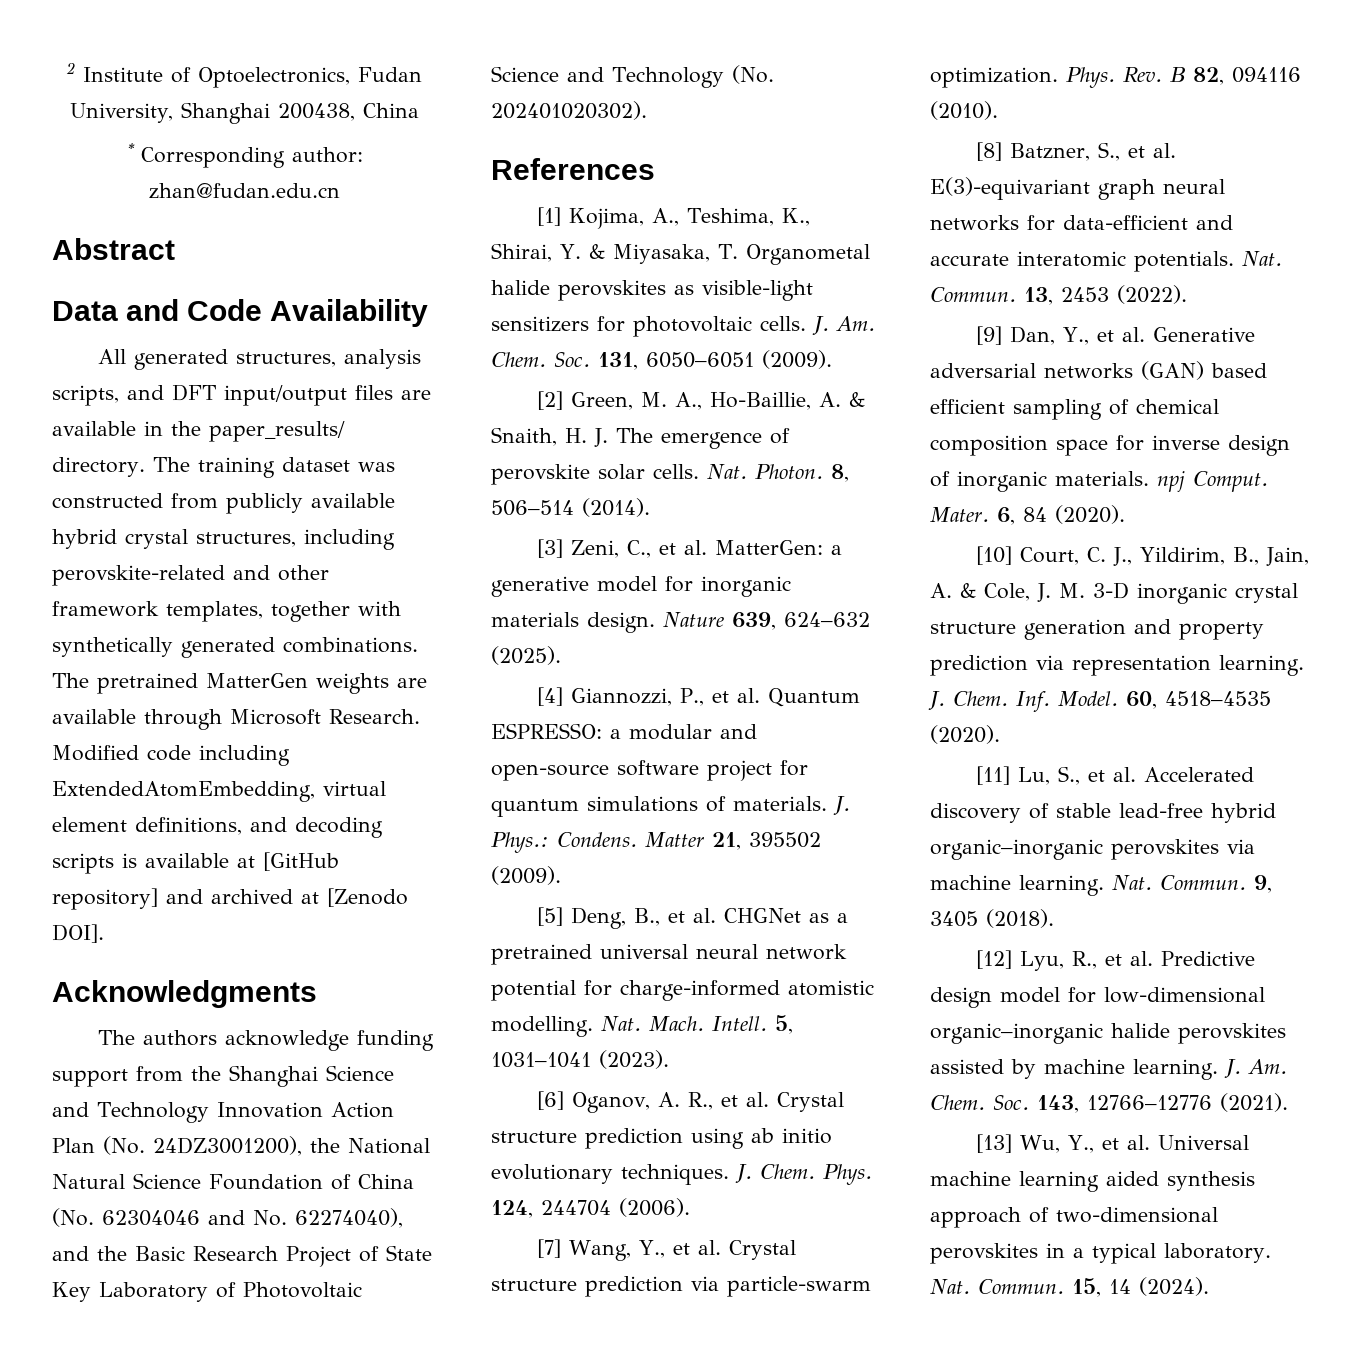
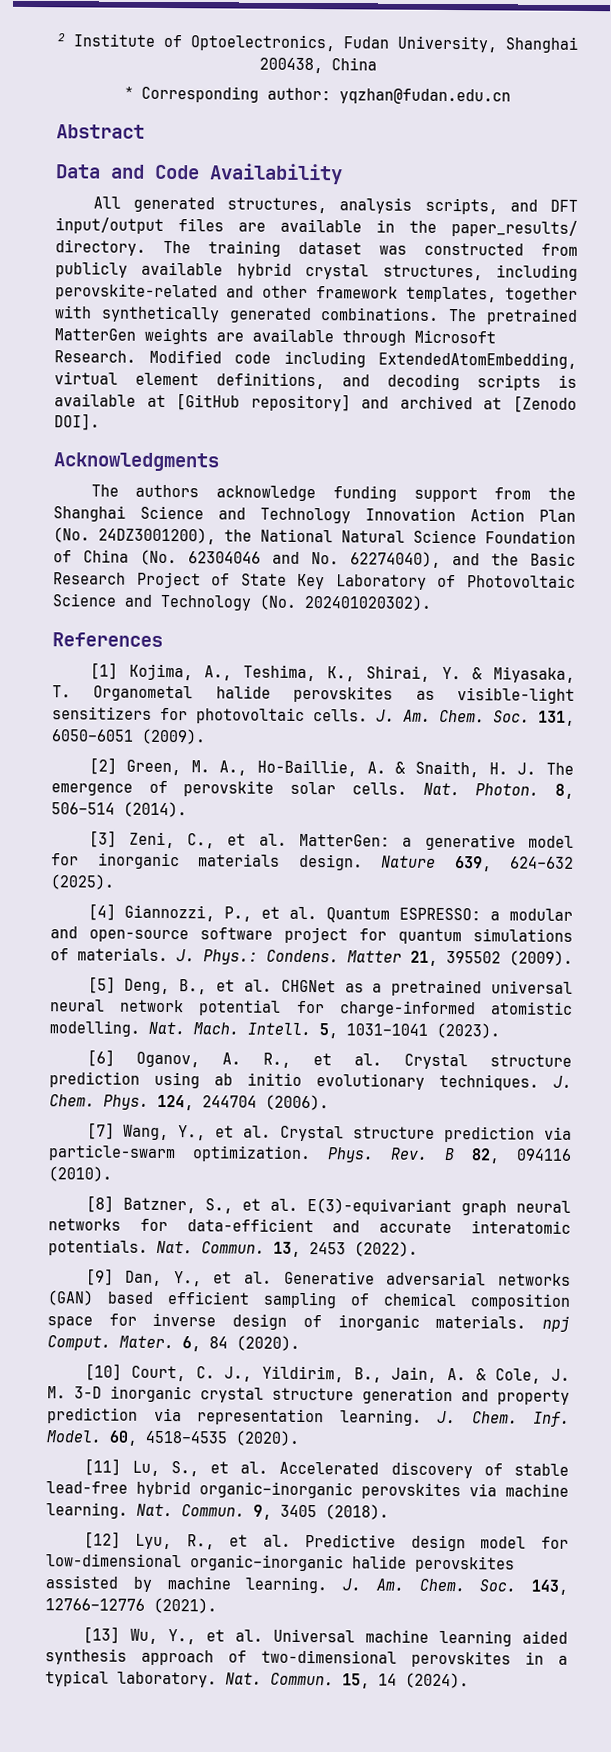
- * Corresponding author: zhan@fudan.edu.cn
+ * Corresponding author: yqzhan@fudan.edu.cn

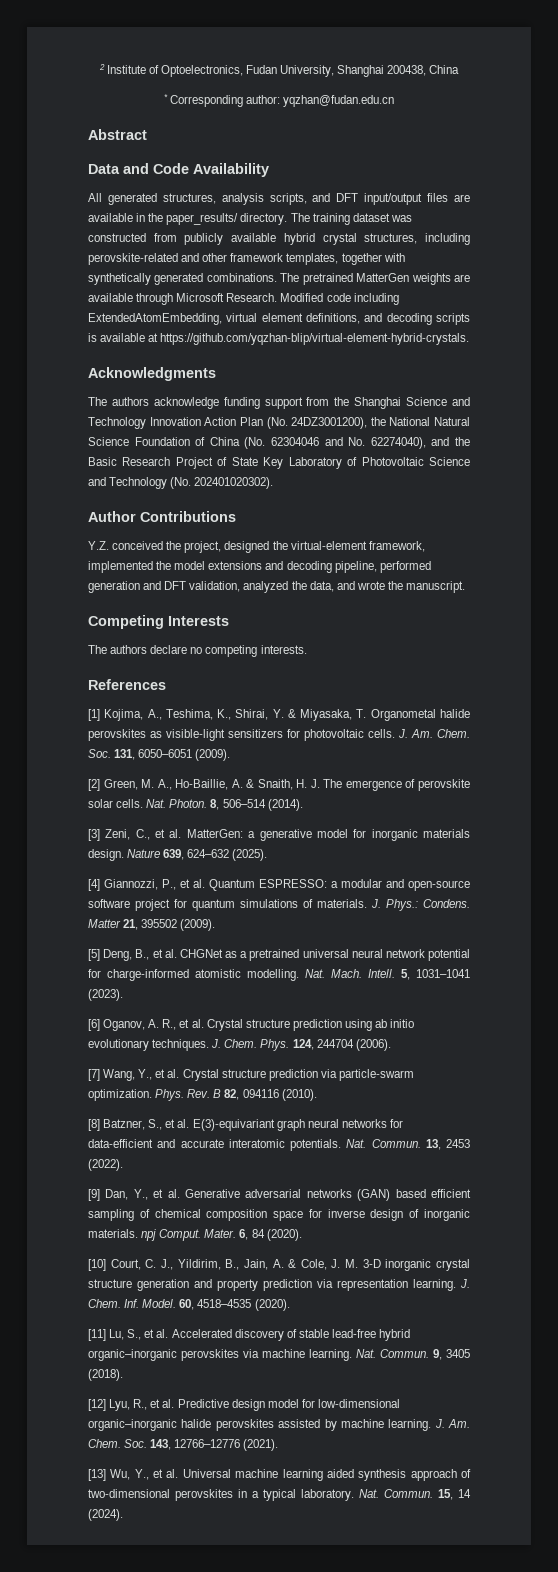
- Modified code including ExtendedAtomEmbedding, virtual element definitions, and decoding scripts is available at [GitHub repository] and archived at [Zenodo DOI].
+ Modified code including ExtendedAtomEmbedding, virtual element definitions, and decoding scripts is available at https://github.com/yqzhan-blip/virtual-element-hybrid-crystals.
+ Author Contributions
+ Y.Z. conceived the project, designed the virtual-element framework, implemented the model extensions and decoding pipeline, performed generation and DFT validation, analyzed the data, and wrote the manuscript.
+ Competing Interests
+ The authors declare no competing interests.

